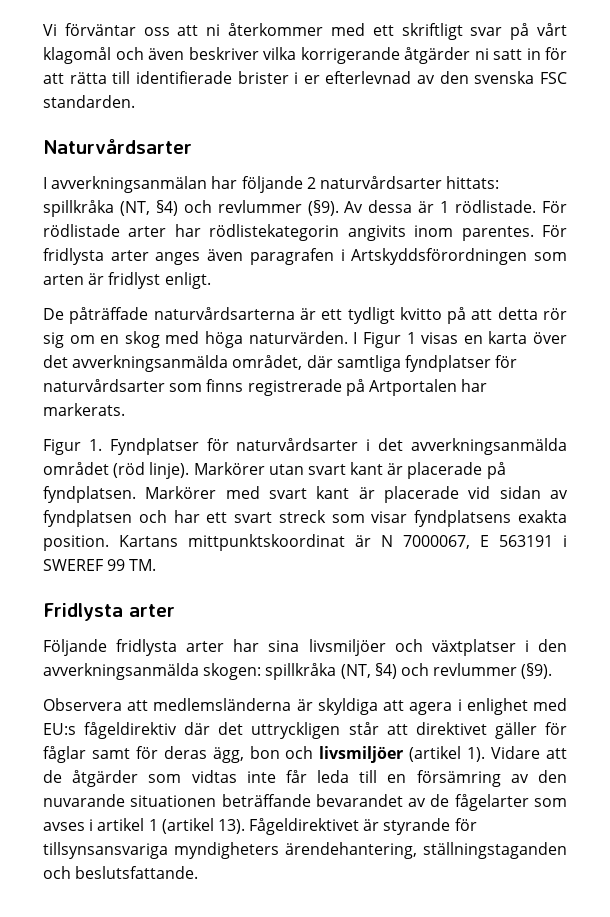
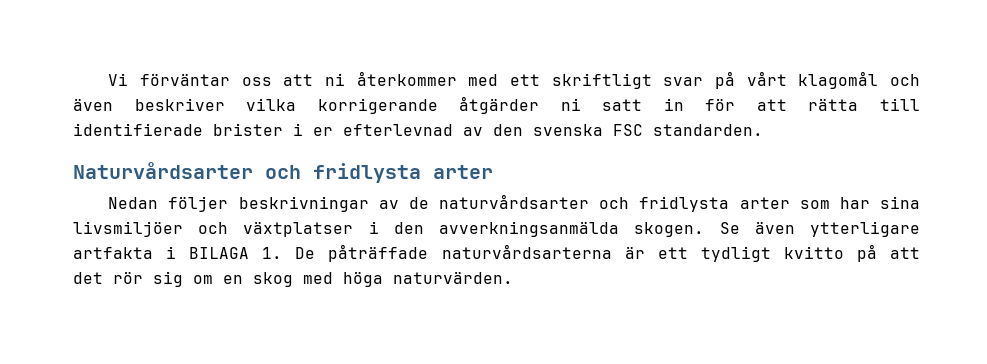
- Naturvårdsarter
- I avverkningsanmälan har följande 2 naturvårdsarter hittats: spillkråka (NT, §4) och revlummer (§9). Av dessa är 1 rödlistade. För rödlistade arter har rödlistekategorin angivits inom parentes. För fridlysta arter anges även paragrafen i Artskyddsförordningen som arten är fridlyst enligt.
- De påträffade naturvårdsarterna är ett tydligt kvitto på att detta rör sig om en skog med höga naturvärden. I Figur 1 visas en karta över det avverkningsanmälda området, där samtliga fyndplatser för naturvårdsarter som finns registrerade på Artportalen har markerats.
- Figur 1. Fyndplatser för naturvårdsarter i det avverkningsanmälda området (röd linje). Markörer utan svart kant är placerade på fyndplatsen. Markörer med svart kant är placerade vid sidan av fyndplatsen och har ett svart streck som visar fyndplatsens exakta position. Kartans mittpunktskoordinat är N 7000067, E 563191 i SWEREF 99 TM.
- Fridlysta arter
- Följande fridlysta arter har sina livsmiljöer och växtplatser i den avverkningsanmälda skogen: spillkråka (NT, §4) och revlummer (§9).
- Observera att medlemsländerna är skyldiga att agera i enlighet med EU:s fågeldirektiv där det uttryckligen står att direktivet gäller för fåglar samt för deras ägg, bon och livsmiljöer (artikel 1). Vidare att de åtgärder som vidtas inte får leda till en försämring av den nuvarande situationen beträffande bevarandet av de fågelarter som avses i artikel 1 (artikel 13). Fågeldirektivet är styrande för tillsynsansvariga myndigheters ärendehantering, ställningstaganden och beslutsfattande.
+ Naturvårdsarter och fridlysta arter
+ Nedan följer beskrivningar av de naturvårdsarter och fridlysta arter som har sina livsmiljöer och växtplatser i den avverkningsanmälda skogen. Se även ytterligare artfakta i BILAGA 1. De påträffade naturvårdsarterna är ett tydligt kvitto på att det rör sig om en skog med höga naturvärden.

